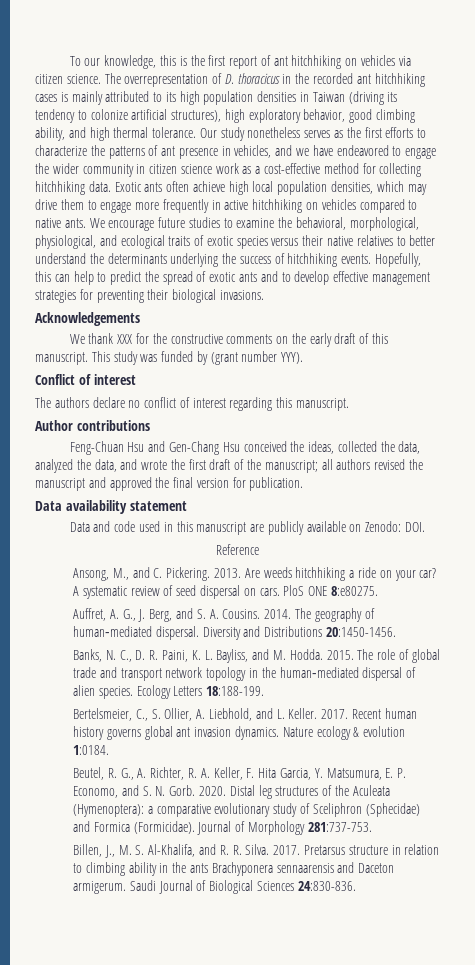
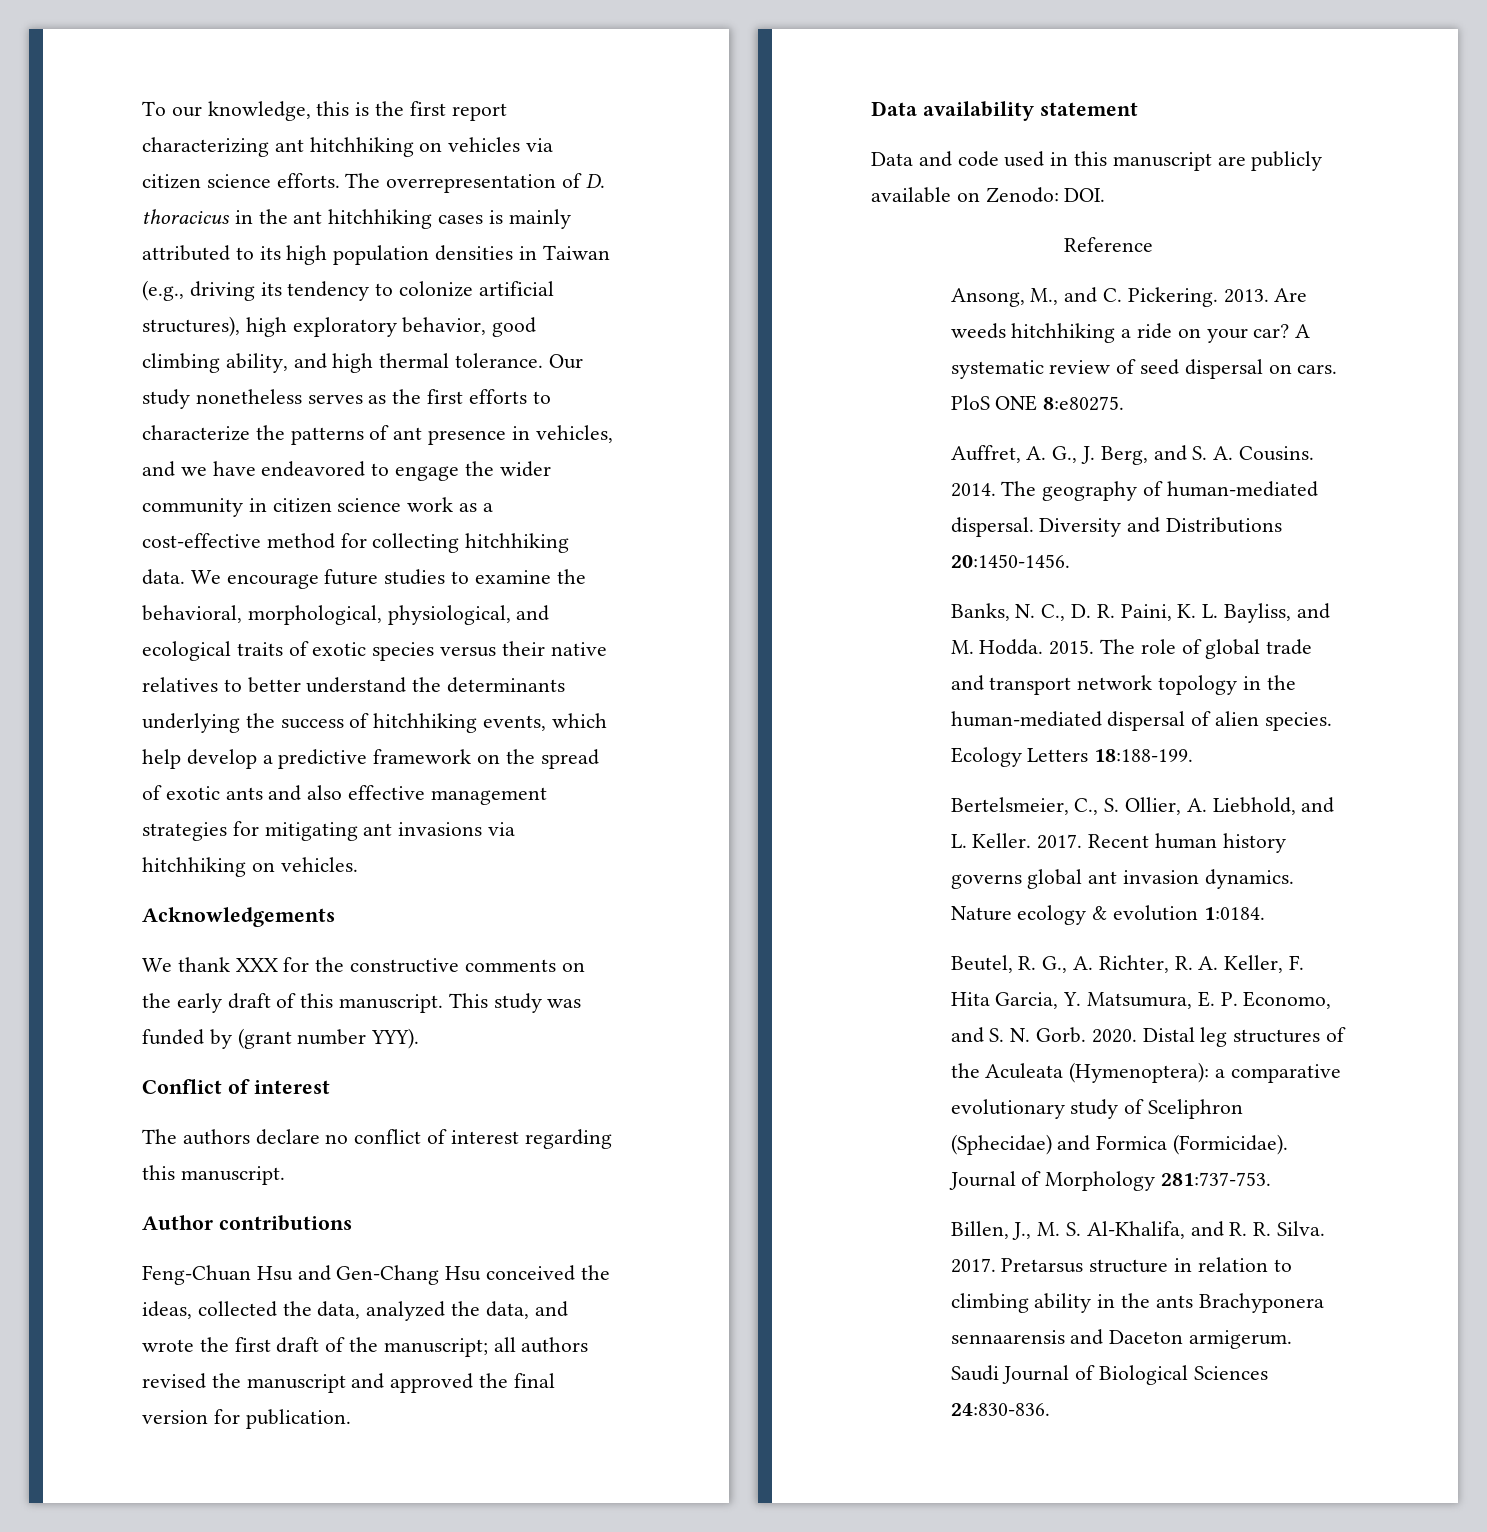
- To our knowledge, this is the first report of ant hitchhiking on vehicles via citizen science.
+ To our knowledge, this is the first report characterizing ant hitchhiking on vehicles via citizen science efforts.
- The overrepresentation of D. thoracicus in the recorded ant hitchhiking cases is mainly attributed to its high population densities in Taiwan (driving its tendency to colonize artificial structures), high exploratory behavior, good climbing ability, and high thermal tolerance.
+ The overrepresentation of D. thoracicus in the ant hitchhiking cases is mainly attributed to its high population densities in Taiwan (e.g., driving its tendency to colonize artificial structures), high exploratory behavior, good climbing ability, and high thermal tolerance.
- Exotic ants often achieve high local population densities, which may drive them to engage more frequently in active hitchhiking on vehicles compared to native ants.
- We encourage future studies to examine the behavioral, morphological, physiological, and ecological traits of exotic species versus their native relatives to better understand the determinants underlying the success of hitchhiking events. Hopefully, this can help to predict the spread of exotic ants and to develop effective management strategies for preventing their biological invasions.
+ We encourage future studies to examine the behavioral, morphological, physiological, and ecological traits of exotic species versus their native relatives to better understand the determinants underlying the success of hitchhiking events, which help develop a predictive framework on the spread of exotic ants and also effective management strategies for mitigating ant invasions via hitchhiking on vehicles.

